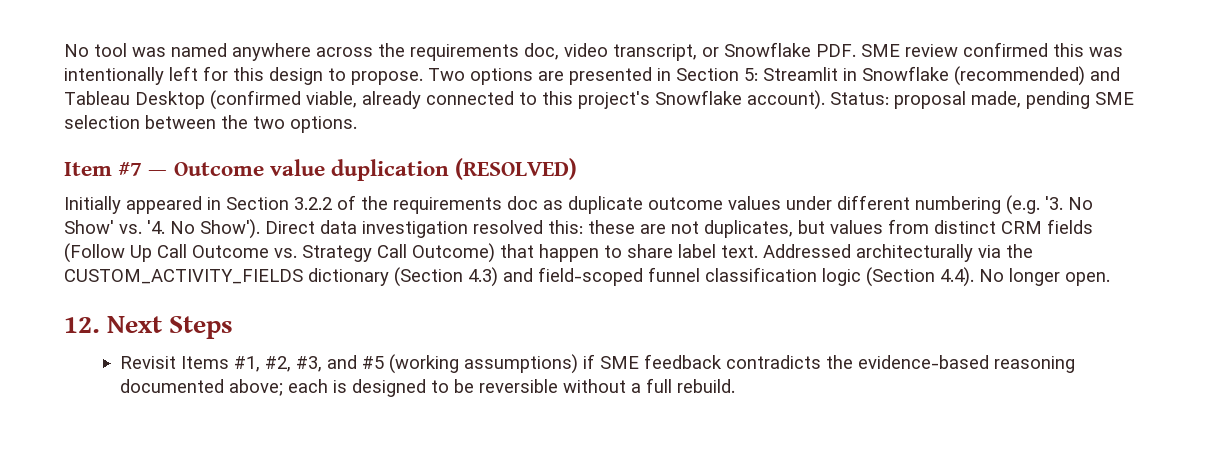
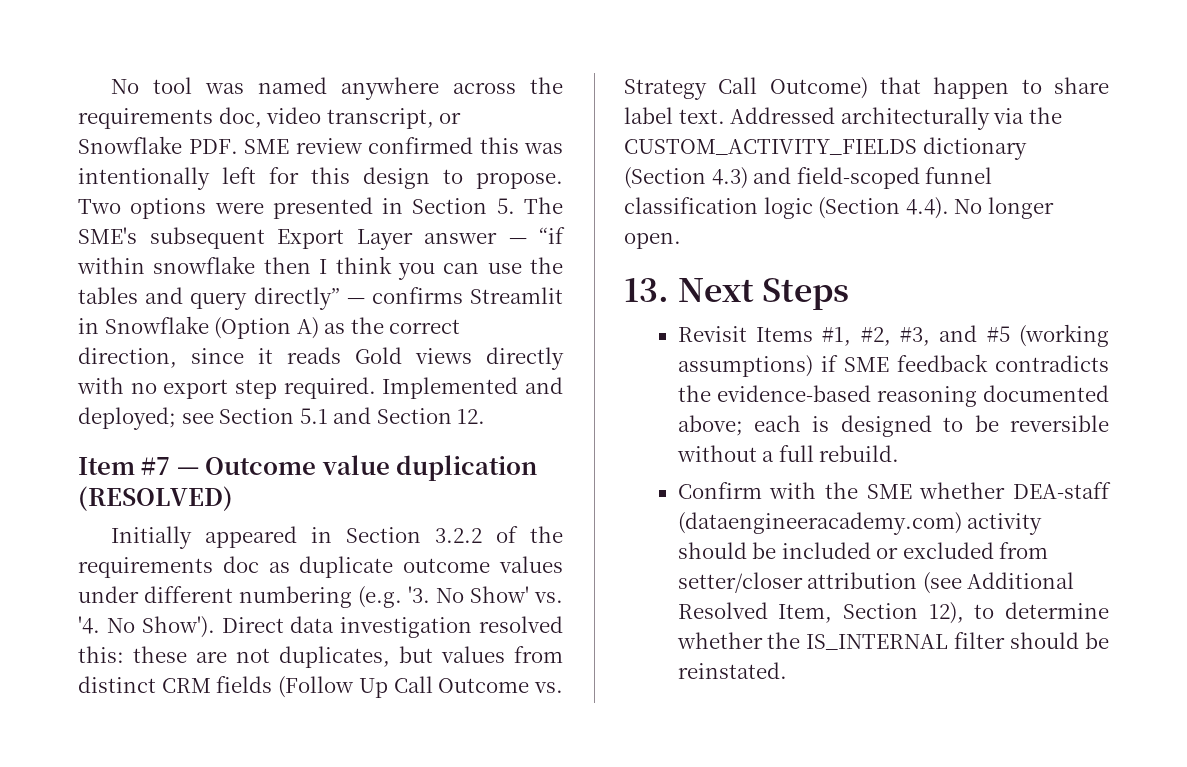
- Two options are presented in Section 5: Streamlit in Snowflake (recommended) and Tableau Desktop (confirmed viable, already connected to this project's Snowflake account). Status: proposal made, pending SME selection between the two options.
+ Two options were presented in Section 5. The SME's subsequent Export Layer answer — “if within snowflake then I think you can use the tables and query directly” — confirms Streamlit in Snowflake (Option A) as the correct direction, since it reads Gold views directly with no export step required. Implemented and deployed; see Section 5.1 and Section 12.
- 12. Next Steps
+ 13. Next Steps
+ Confirm with the SME whether DEA-staff (dataengineeracademy.com) activity should be included or excluded from setter/closer attribution (see Additional Resolved Item, Section 12), to determine whether the IS_INTERNAL filter should be reinstated.

